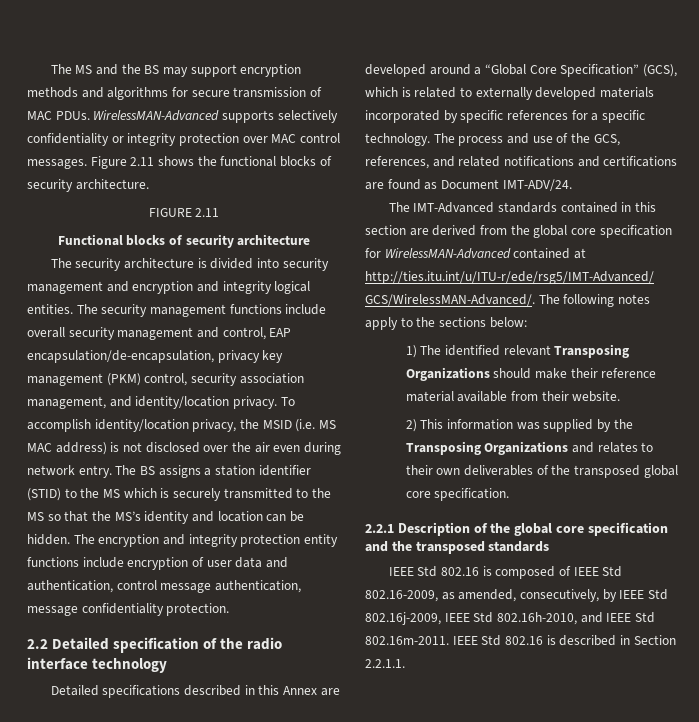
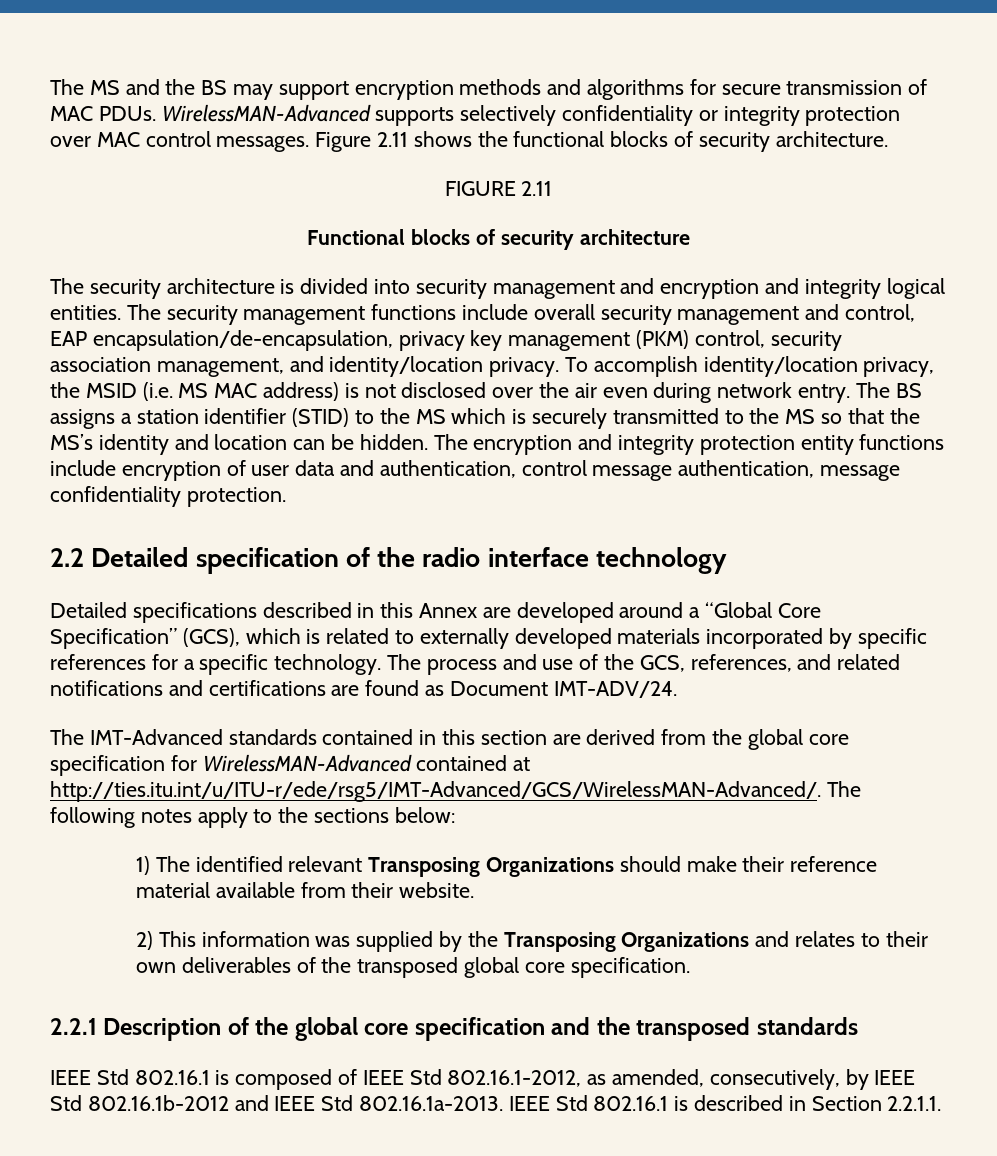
- IEEE Std 802.16 is composed of IEEE Std 802.16-2009, as amended, consecutively, by IEEE Std 802.16j-2009, IEEE Std 802.16h-2010, and IEEE Std 802.16m-2011. IEEE Std 802.16 is described in Section 2.2.1.1.
+ IEEE Std 802.16.1 is composed of IEEE Std 802.16.1-2012, as amended, consecutively, by IEEE Std 802.16.1b-2012 and IEEE Std 802.16.1a-2013. IEEE Std 802.16.1 is described in Section 2.2.1.1.

